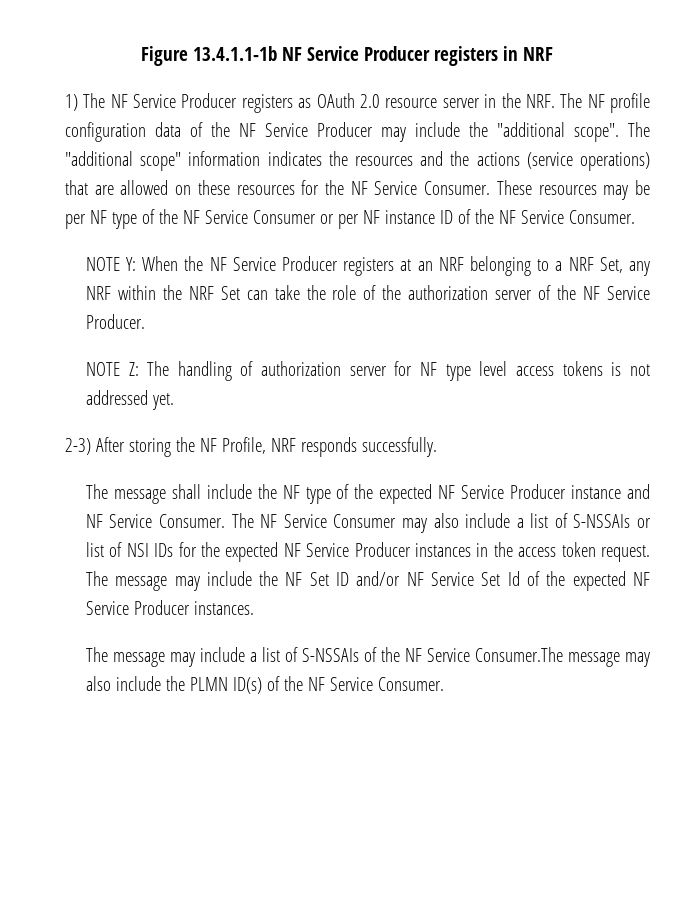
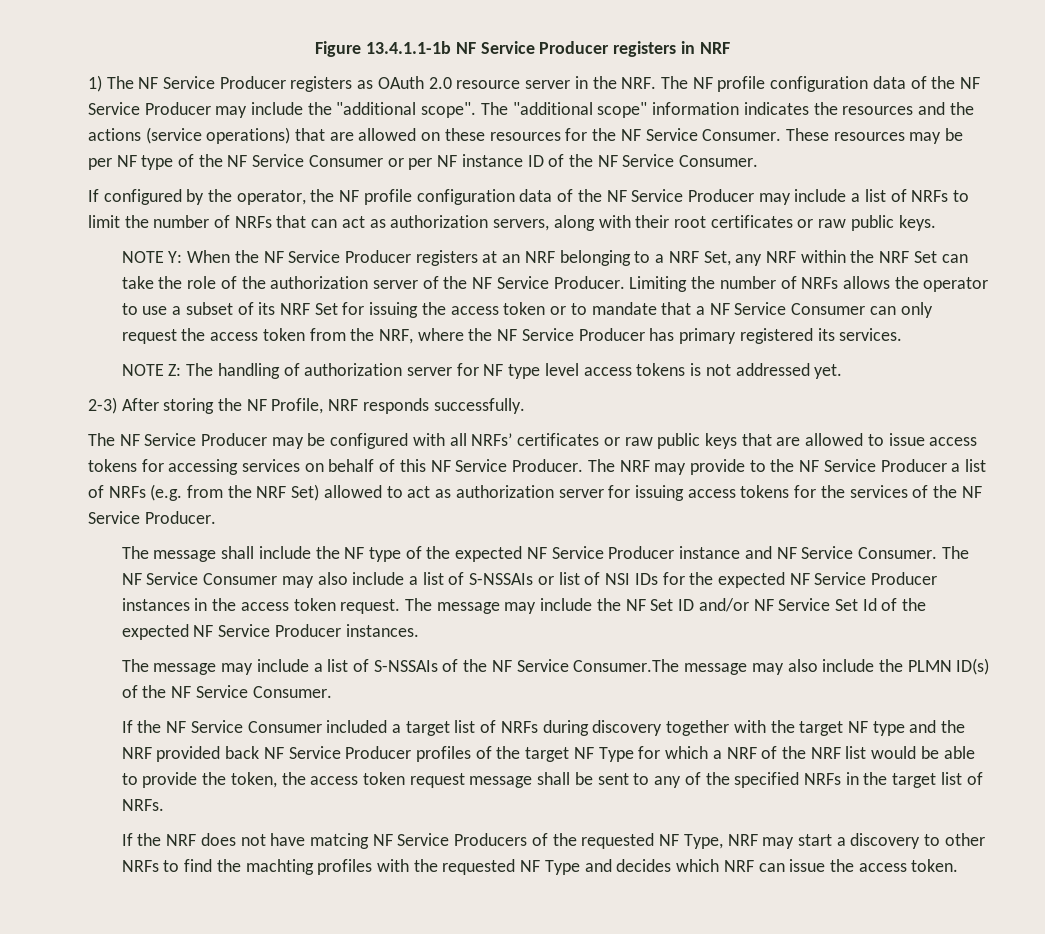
+ If configured by the operator, the NF profile configuration data of the NF Service Producer may include a list of NRFs to limit the number of NRFs that can act as authorization servers, along with their root certificates or raw public keys.
+ Limiting the number of NRFs allows the operator to use a subset of its NRF Set for issuing the access token or to mandate that a NF Service Consumer can only request the access token from the NRF, where the NF Service Producer has primary registered its services.
+ The NF Service Producer may be configured with all NRFs’ certificates or raw public keys that are allowed to issue access tokens for accessing services on behalf of this NF Service Producer. The NRF may provide to the NF Service Producer a list of NRFs (e.g. from the NRF Set) allowed to act as authorization server for issuing access tokens for the services of the NF Service Producer.
+ If the NF Service Consumer included a target list of NRFs during discovery together with the target NF type and the NRF provided back NF Service Producer profiles of the target NF Type for which a NRF of the NRF list would be able to provide the token, the access token request message shall be sent to any of the specified NRFs in the target list of NRFs.
+ If the NRF does not have matcing NF Service Producers of the requested NF Type, NRF may start a discovery to other NRFs to find the machting profiles with the requested NF Type and decides which NRF can issue the access token.

